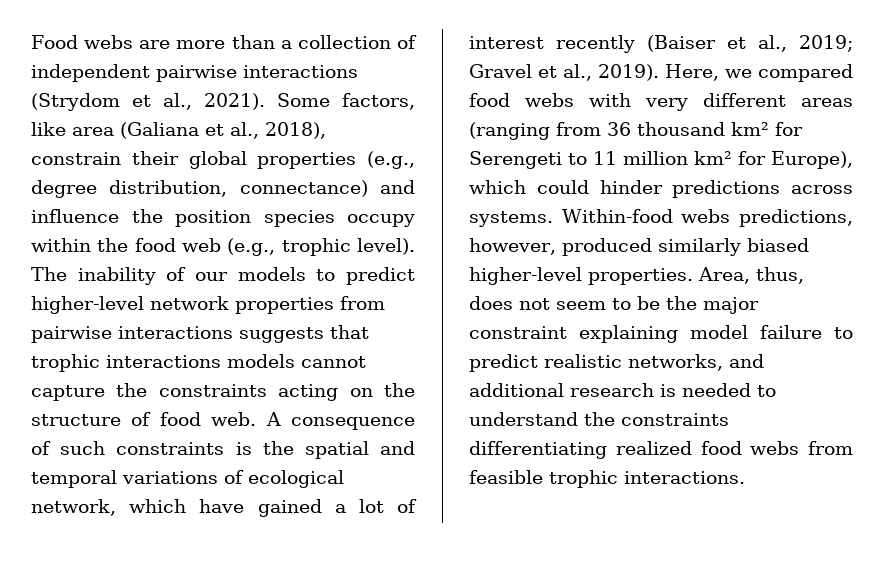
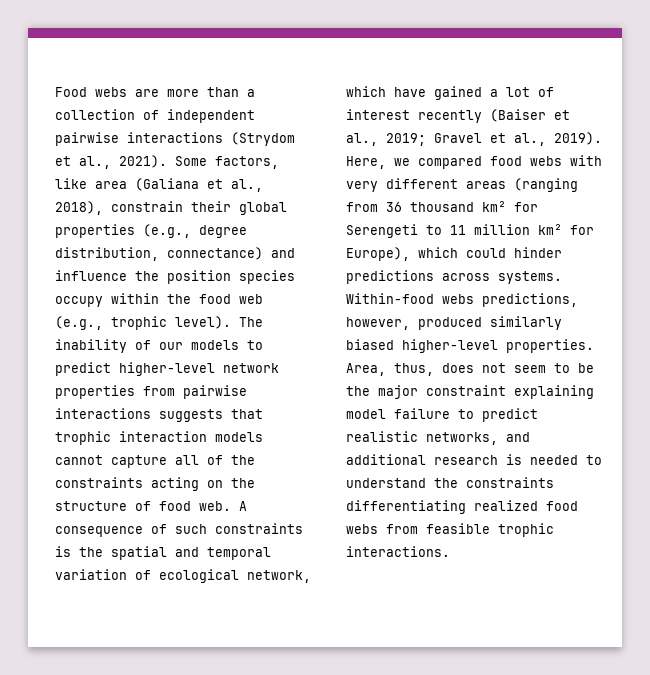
- The inability of our models to predict higher-level network properties from pairwise interactions suggests that trophic interactions models cannot capture the constraints acting on the structure of food web.
+ The inability of our models to predict higher-level network properties from pairwise interactions suggests that trophic interaction models cannot capture all of the constraints acting on the structure of food web.
- A consequence of such constraints is the spatial and temporal variations of ecological network, which have gained a lot of interest recently (Baiser et al., 2019; Gravel et al., 2019).
+ A consequence of such constraints is the spatial and temporal variation of ecological network, which have gained a lot of interest recently (Baiser et al., 2019; Gravel et al., 2019).

